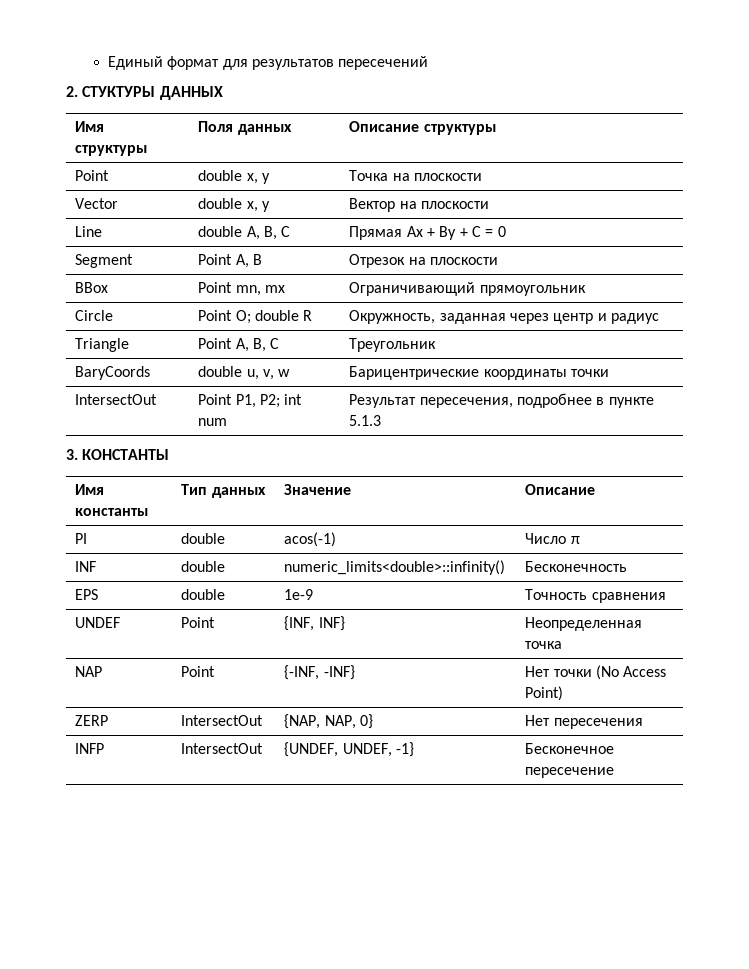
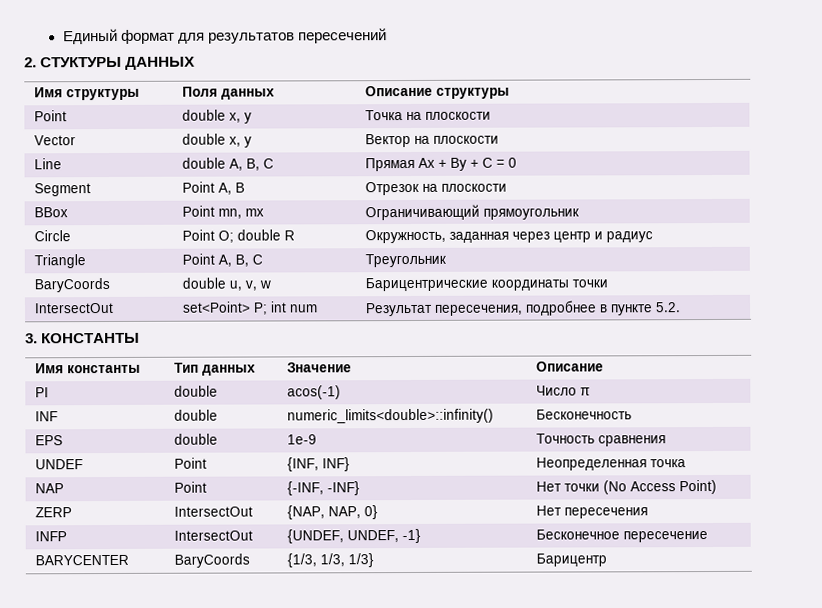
- IntersectOut | Point P1, P2; int num | Результат пересечения, подробнее в пункте 5.1.3
+ IntersectOut | set<Point> P; int num | Результат пересечения, подробнее в пункте 5.2.
+ BARYCENTER | BaryCoords | {1/3, 1/3, 1/3} | Барицентр

